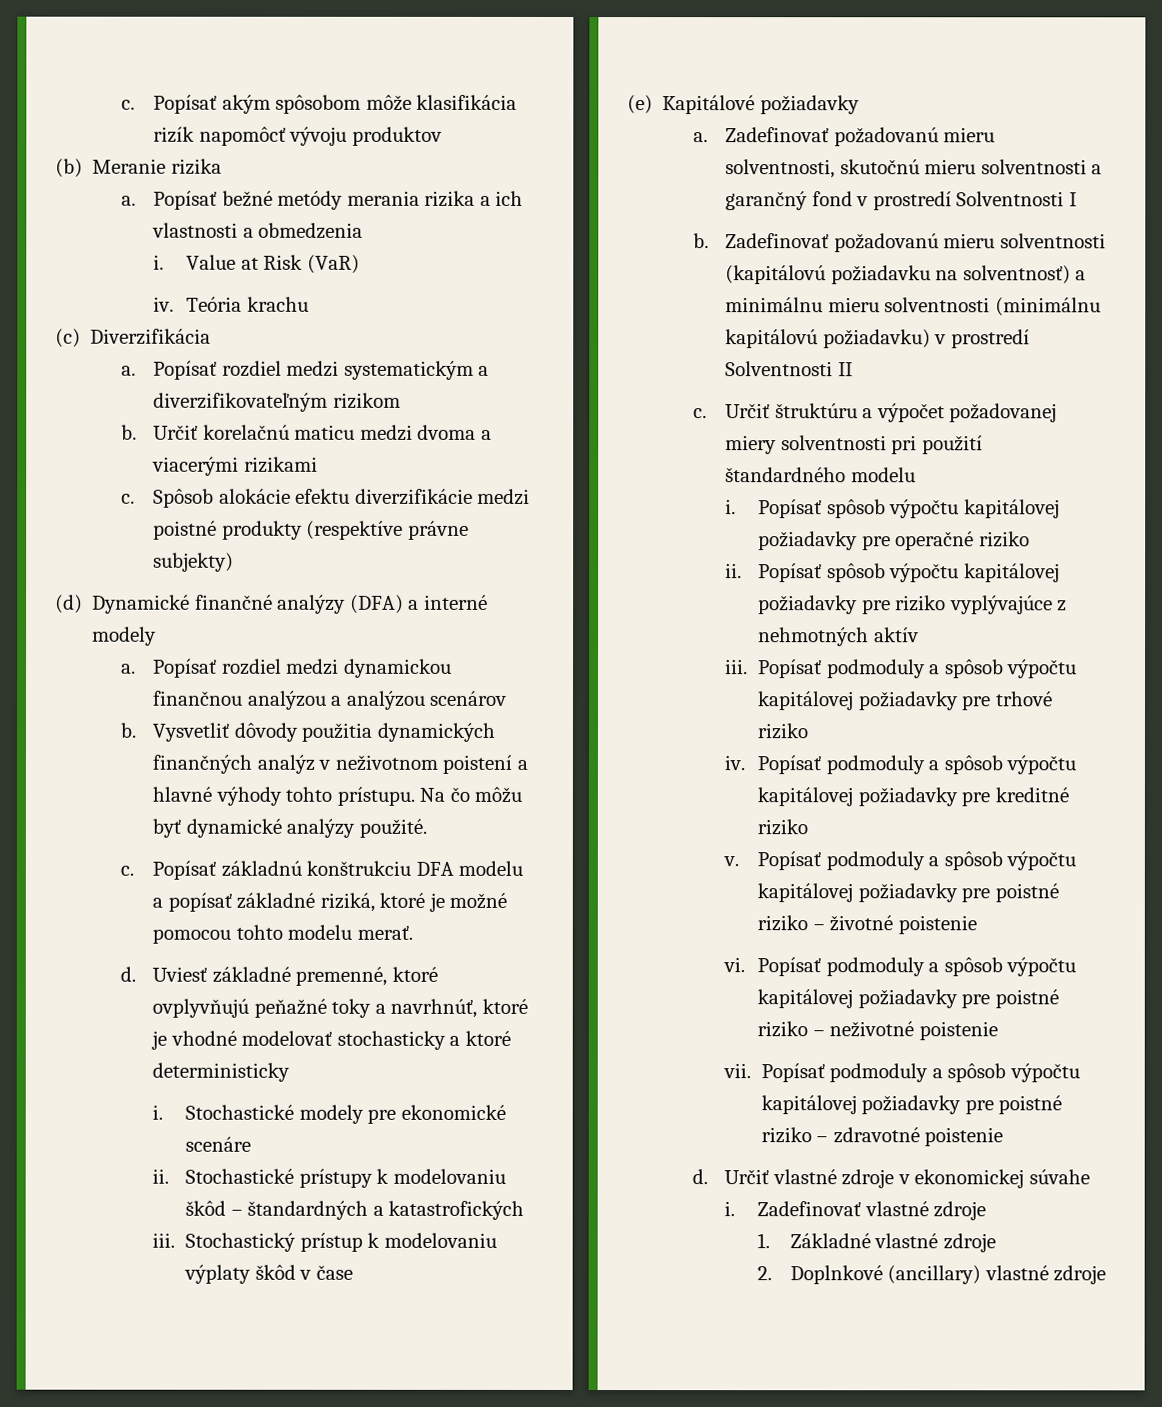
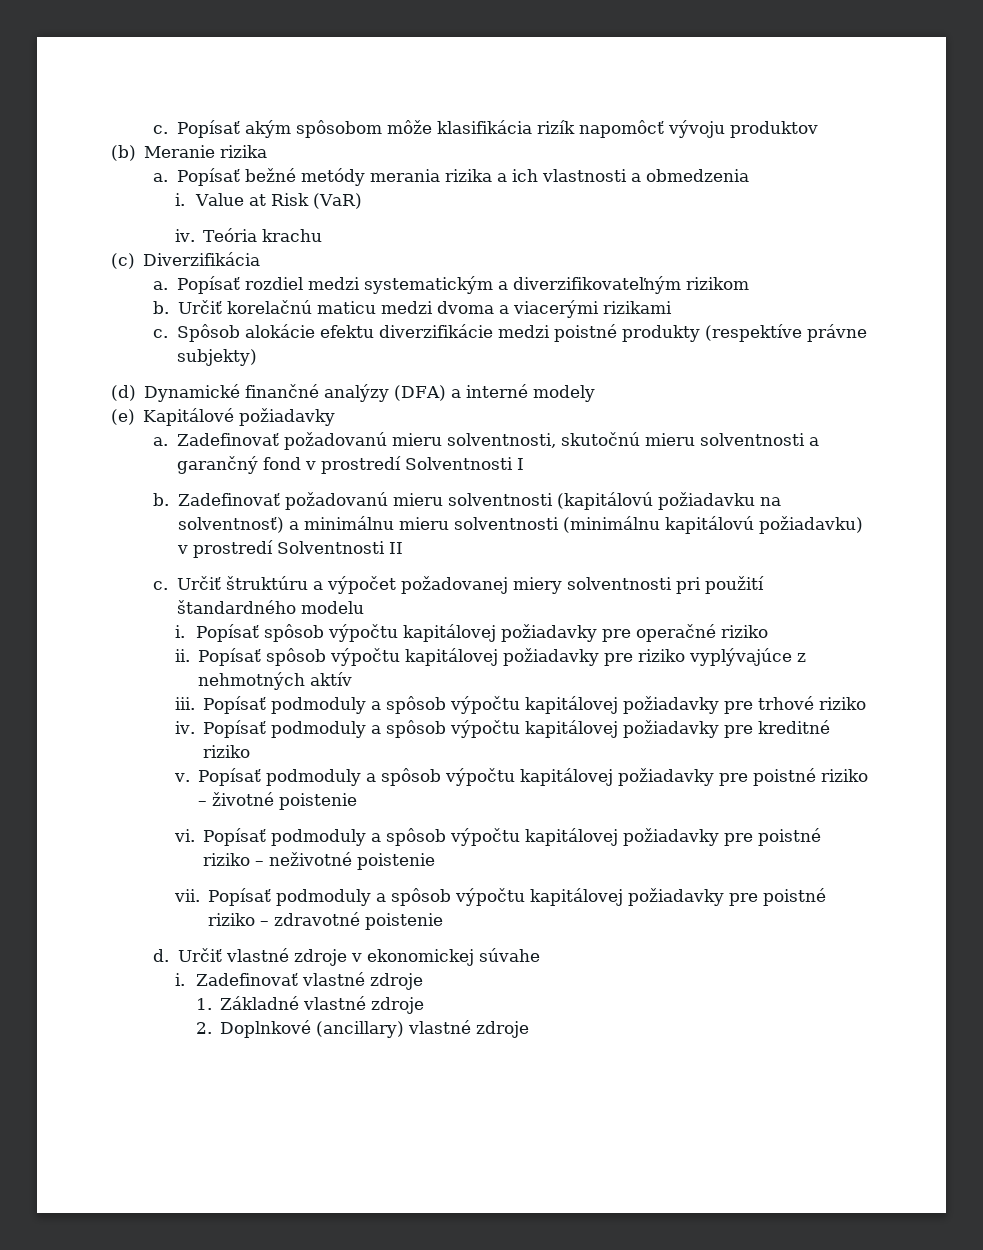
- a. Popísať rozdiel medzi dynamickou finančnou analýzou a analýzou scenárov
- b. Vysvetliť dôvody použitia dynamických finančných analýz v neživotnom poistení a hlavné výhody tohto prístupu. Na čo môžu byť dynamické analýzy použité.
- c. Popísať základnú konštrukciu DFA modelu a popísať základné riziká, ktoré je možné pomocou tohto modelu merať.
- d. Uviesť základné premenné, ktoré ovplyvňujú peňažné toky a navrhnúť, ktoré je vhodné modelovať stochasticky a ktoré deterministicky
- i. Stochastické modely pre ekonomické scenáre
- ii. Stochastické prístupy k modelovaniu škôd – štandardných a katastrofických
- iii. Stochastický prístup k modelovaniu výplaty škôd v čase

